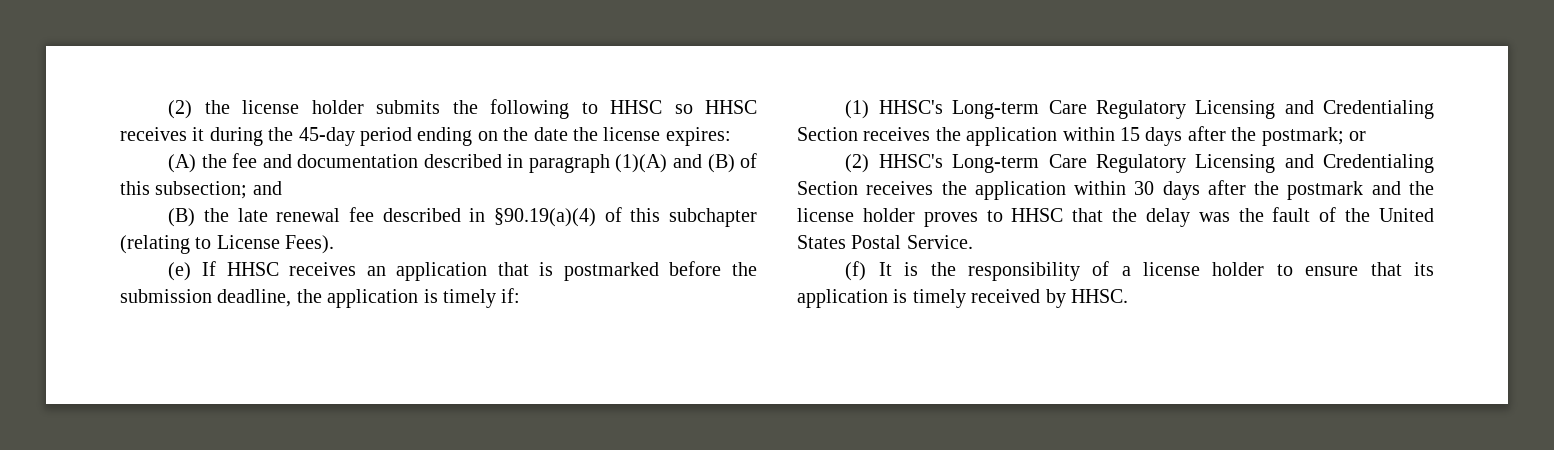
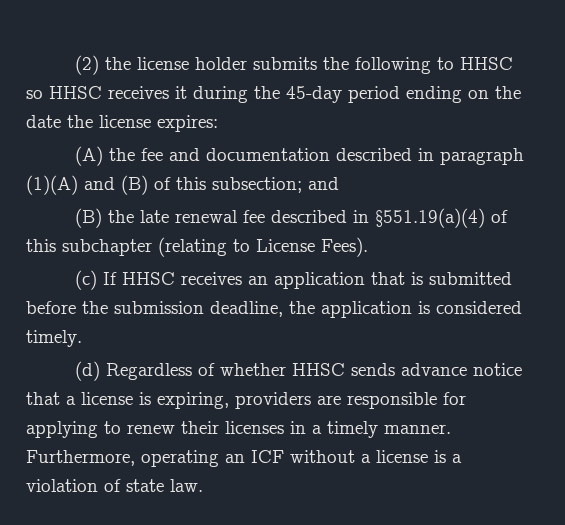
- (B) the late renewal fee described in §90.19(a)(4) of this subchapter (relating to License Fees).
+ (B) the late renewal fee described in §551.19(a)(4) of this subchapter (relating to License Fees).
- (e) If HHSC receives an application that is postmarked before the submission deadline, the application is timely if:
- (1) HHSC's Long-term Care Regulatory Licensing and Credentialing Section receives the application within 15 days after the postmark; or
- (2) HHSC's Long-term Care Regulatory Licensing and Credentialing Section receives the application within 30 days after the postmark and the license holder proves to HHSC that the delay was the fault of the United States Postal Service.
- (f) It is the responsibility of a license holder to ensure that its application is timely received by HHSC.
+ (c) If HHSC receives an application that is submitted before the submission deadline, the application is considered timely.
+ (d) Regardless of whether HHSC sends advance notice that a license is expiring, providers are responsible for applying to renew their licenses in a timely manner. Furthermore, operating an ICF without a license is a violation of state law.

